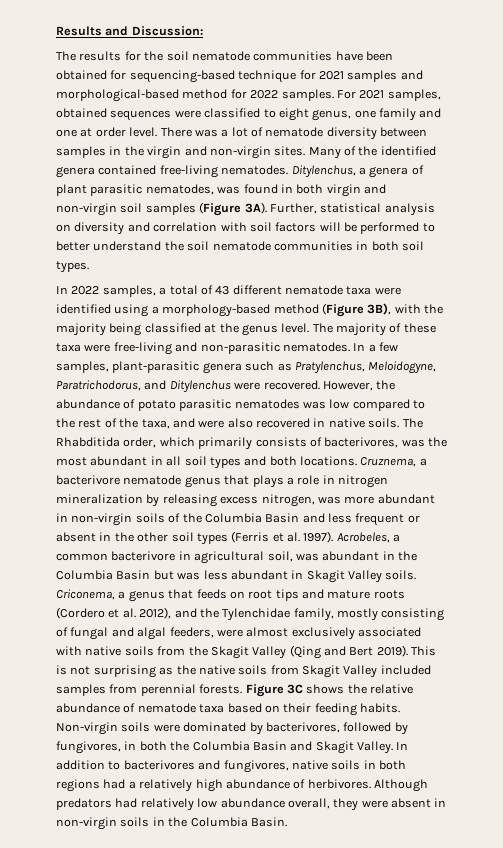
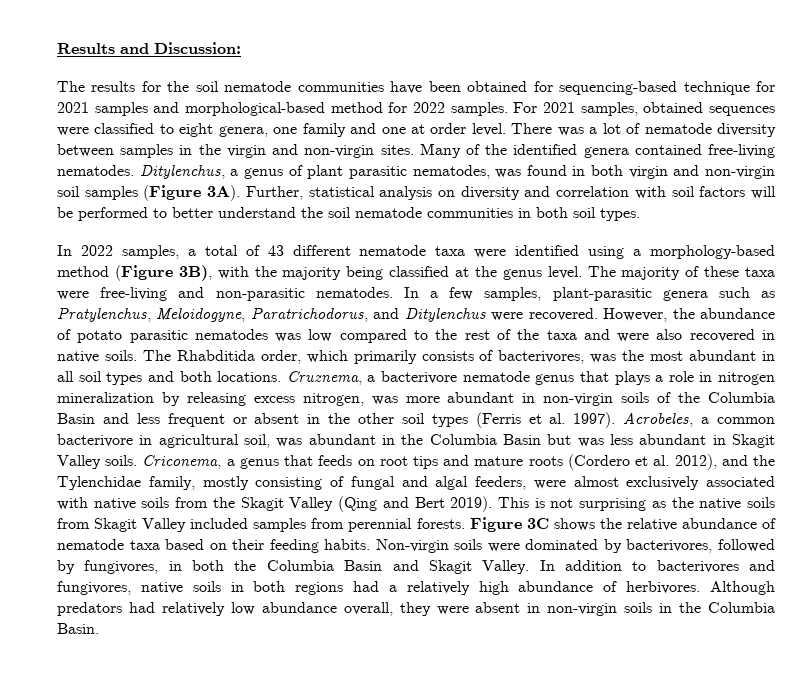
- For 2021 samples, obtained sequences were classified to eight genus, one family and one at order level.
+ For 2021 samples, obtained sequences were classified to eight genera, one family and one at order level.
- Ditylenchus, a genera of plant parasitic nematodes, was found in both virgin and non-virgin soil samples (Figure 3A).
+ Ditylenchus, a genus of plant parasitic nematodes, was found in both virgin and non-virgin soil samples (Figure 3A).
- However, the abundance of potato parasitic nematodes was low compared to the rest of the taxa, and were also recovered in native soils.
+ However, the abundance of potato parasitic nematodes was low compared to the rest of the taxa and were also recovered in native soils.

